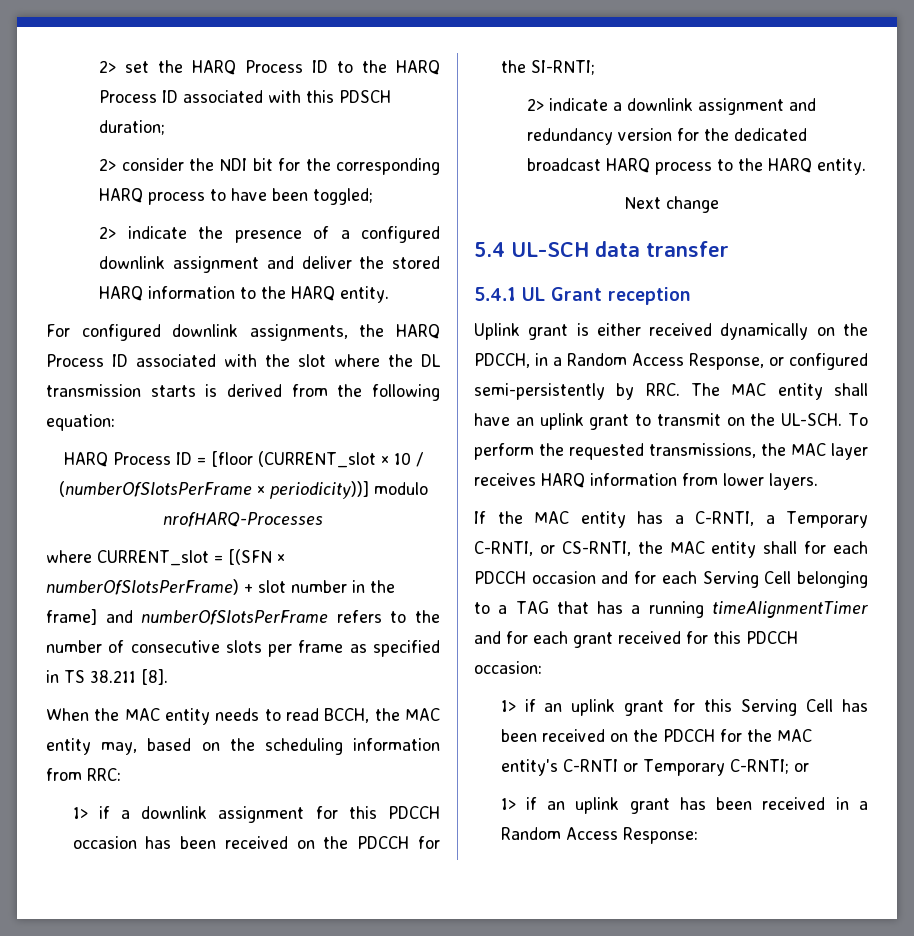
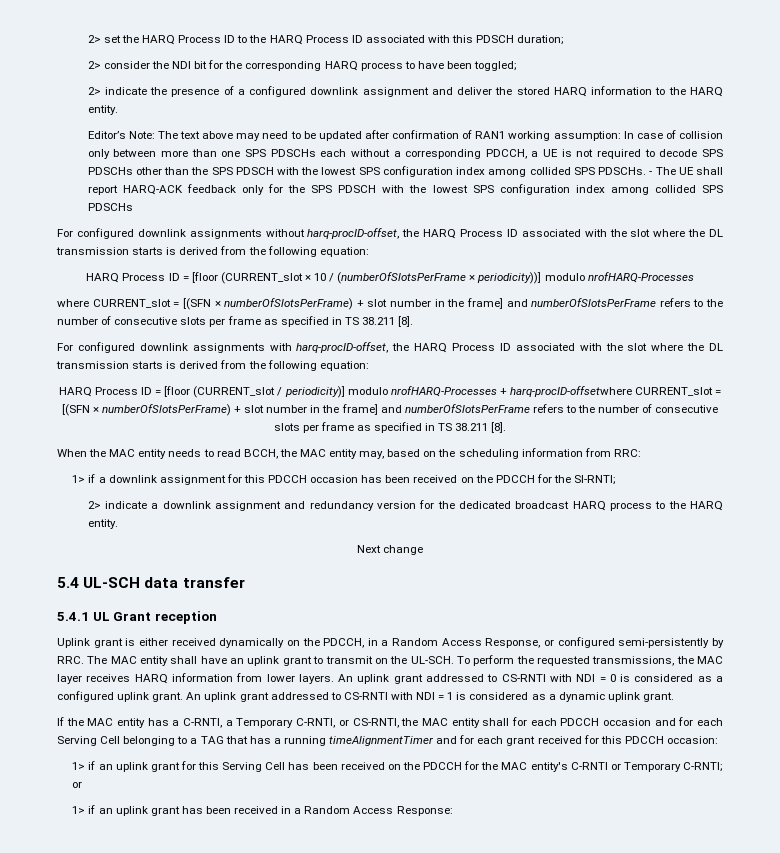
- For configured downlink assignments, the HARQ Process ID associated with the slot where the DL transmission starts is derived from the following equation:
+ Editor’s Note: The text above may need to be updated after confirmation of RAN1 working assumption: In case of collision only between more than one SPS PDSCHs each without a corresponding PDCCH, a UE is not required to decode SPS PDSCHs other than the SPS PDSCH with the lowest SPS configuration index among collided SPS PDSCHs. - The UE shall report HARQ-ACK feedback only for the SPS PDSCH with the lowest SPS configuration index among collided SPS PDSCHs
+ For configured downlink assignments without harq-procID-offset, the HARQ Process ID associated with the slot where the DL transmission starts is derived from the following equation:
+ For configured downlink assignments with harq-procID-offset, the HARQ Process ID associated with the slot where the DL transmission starts is derived from the following equation:
+ HARQ Process ID = [floor (CURRENT_slot / periodicity)] modulo nrofHARQ-Processes + harq-procID-offsetwhere CURRENT_slot = [(SFN × numberOfSlotsPerFrame) + slot number in the frame] and numberOfSlotsPerFrame refers to the number of consecutive slots per frame as specified in TS 38.211 [8].
+ An uplink grant addressed to CS-RNTI with NDI = 0 is considered as a configured uplink grant. An uplink grant addressed to CS-RNTI with NDI = 1 is considered as a dynamic uplink grant.

